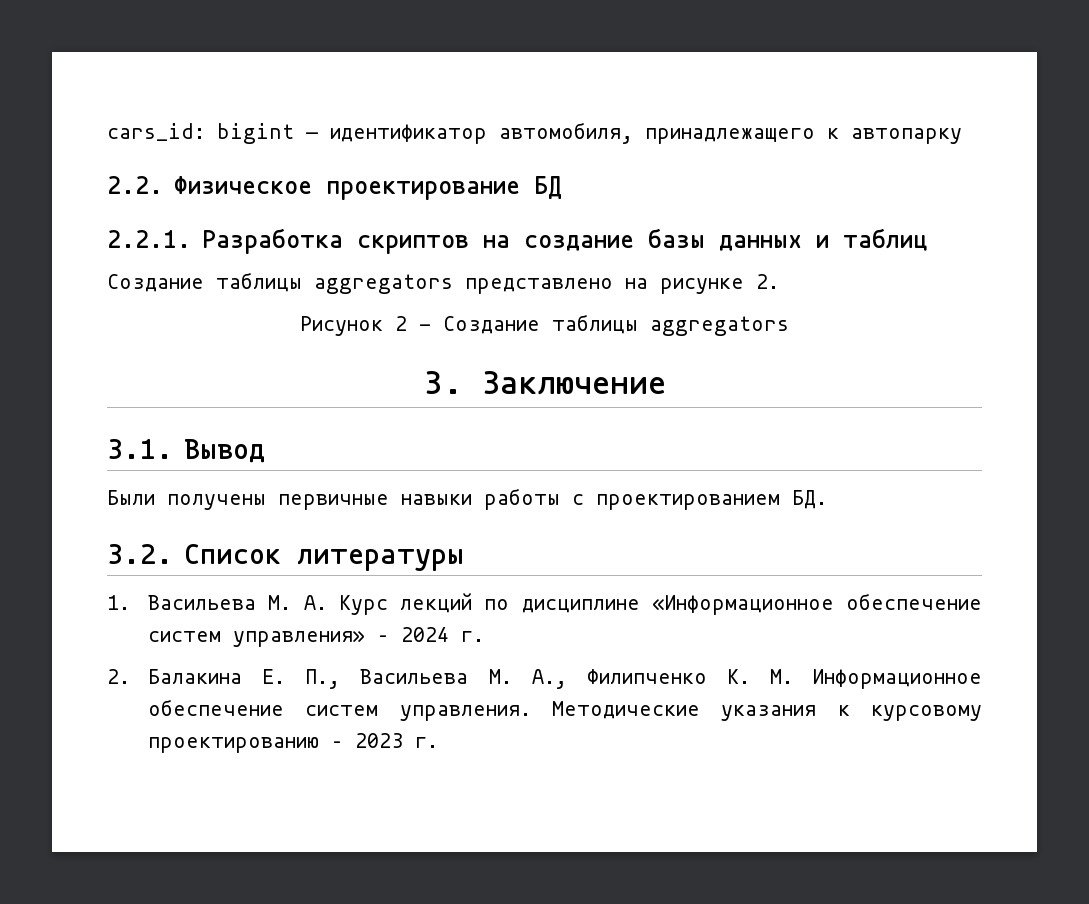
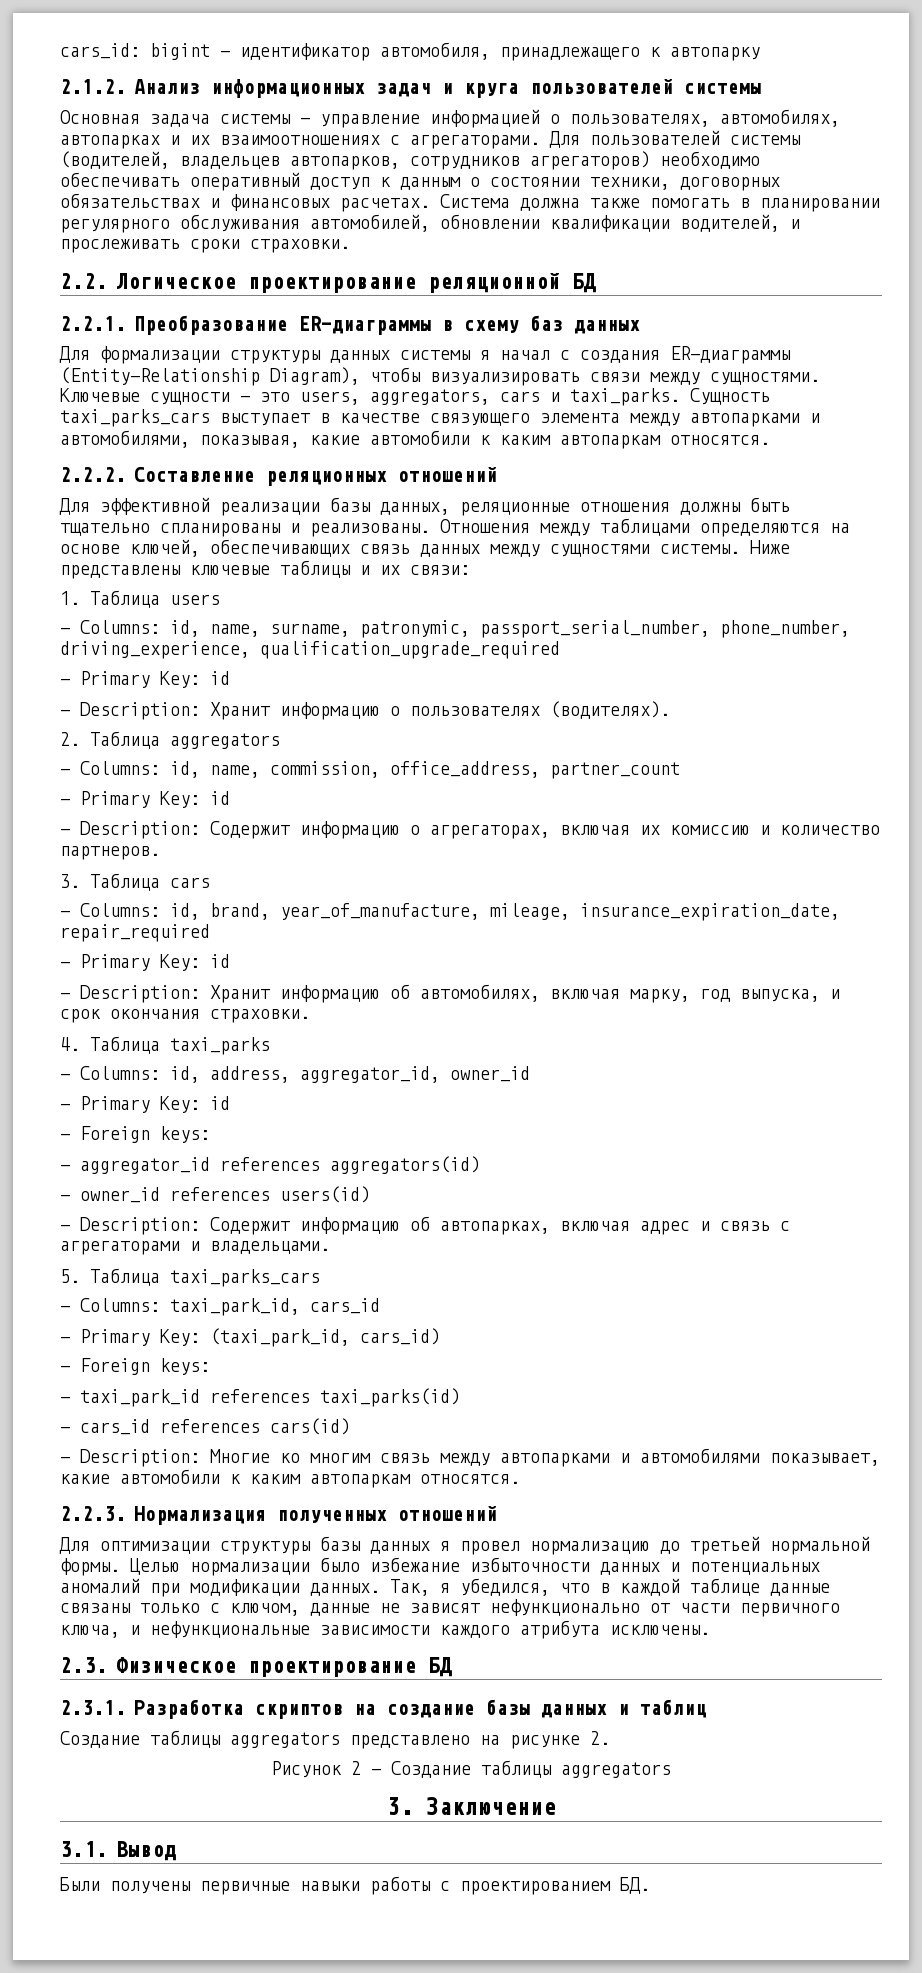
- 2.2. Физическое проектирование БД
+ 2.1.2. Анализ информационных задач и круга пользователей системы
+ Основная задача системы — управление информацией о пользователях, автомобилях, автопарках и их взаимоотношениях с агрегаторами. Для пользователей системы (водителей, владельцев автопарков, сотрудников агрегаторов) необходимо обеспечивать оперативный доступ к данным о состоянии техники, договорных обязательствах и финансовых расчетах. Система должна также помогать в планировании регулярного обслуживания автомобилей, обновлении квалификации водителей, и прослеживать сроки страховки.
+ 2.2. Логическое проектирование реляционной БД
+ 2.2.1. Преобразование ER-диаграммы в схему баз данных
+ Для формализации структуры данных системы я начал с создания ER-диаграммы (Entity-Relationship Diagram), чтобы визуализировать связи между сущностями. Ключевые сущности — это users, aggregators, cars и taxi_parks. Сущность taxi_parks_cars выступает в качестве связующего элемента между автопарками и автомобилями, показывая, какие автомобили к каким автопаркам относятся.
+ 2.2.2. Составление реляционных отношений
+ Для эффективной реализации базы данных, реляционные отношения должны быть тщательно спланированы и реализованы. Отношения между таблицами определяются на основе ключей, обеспечивающих связь данных между сущностями системы. Ниже представлены ключевые таблицы и их связи:
+ 1. Таблица users
+ - Columns: id, name, surname, patronymic, passport_serial_number, phone_number, driving_experience, qualification_upgrade_required
+ - Primary Key: id
+ - Description: Хранит информацию о пользователях (водителях).
+ 2. Таблица aggregators
+ - Columns: id, name, commission, office_address, partner_count
+ - Primary Key: id
+ - Description: Содержит информацию о агрегаторах, включая их комиссию и количество партнеров.
+ 3. Таблица cars
+ - Columns: id, brand, year_of_manufacture, mileage, insurance_expiration_date, repair_required
+ - Primary Key: id
+ - Description: Хранит информацию об автомобилях, включая марку, год выпуска, и срок окончания страховки.
+ 4. Таблица taxi_parks
+ - Columns: id, address, aggregator_id, owner_id
+ - Primary Key: id
+ - Foreign keys:
+ - aggregator_id references aggregators(id)
+ - owner_id references users(id)
+ - Description: Содержит информацию об автопарках, включая адрес и связь с агрегаторами и владельцами.
+ 5. Таблица taxi_parks_cars
+ - Columns: taxi_park_id, cars_id
+ - Primary Key: (taxi_park_id, cars_id)
+ - Foreign keys:
+ - taxi_park_id references taxi_parks(id)
+ - cars_id references cars(id)
+ - Description: Многие ко многим связь между автопарками и автомобилями показывает, какие автомобили к каким автопаркам относятся.
+ 2.2.3. Нормализация полученных отношений
+ Для оптимизации структуры базы данных я провел нормализацию до третьей нормальной формы. Целью нормализации было избежание избыточности данных и потенциальных аномалий при модификации данных. Так, я убедился, что в каждой таблице данные связаны только с ключом, данные не зависят нефункционально от части первичного ключа, и нефункциональные зависимости каждого атрибута исключены.
+ 2.3. Физическое проектирование БД
- 2.2.1. Разработка скриптов на создание базы данных и таблиц
+ 2.3.1. Разработка скриптов на создание базы данных и таблиц
- 3.2. Список литературы
- 1. Васильева М. А. Курс лекций по дисциплине «Информационное обеспечение систем управления» – 2024 г.
- 2. Балакина Е. П., Васильева М. А., Филипченко К. М. Информационное обеспечение систем управления. Методические указания к курсовому проектированию – 2023 г.

